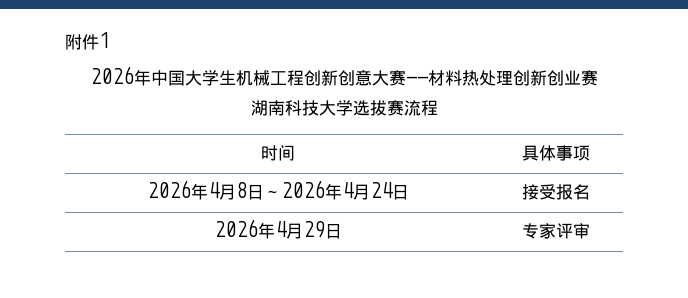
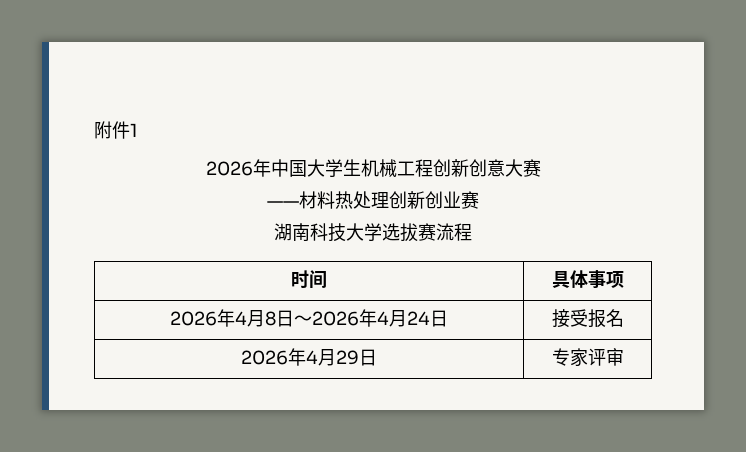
- 2026年中国大学生机械工程创新创意大赛——材料热处理创新创业赛
+ 2026年中国大学生机械工程创新创意大赛
+ ——材料热处理创新创业赛

